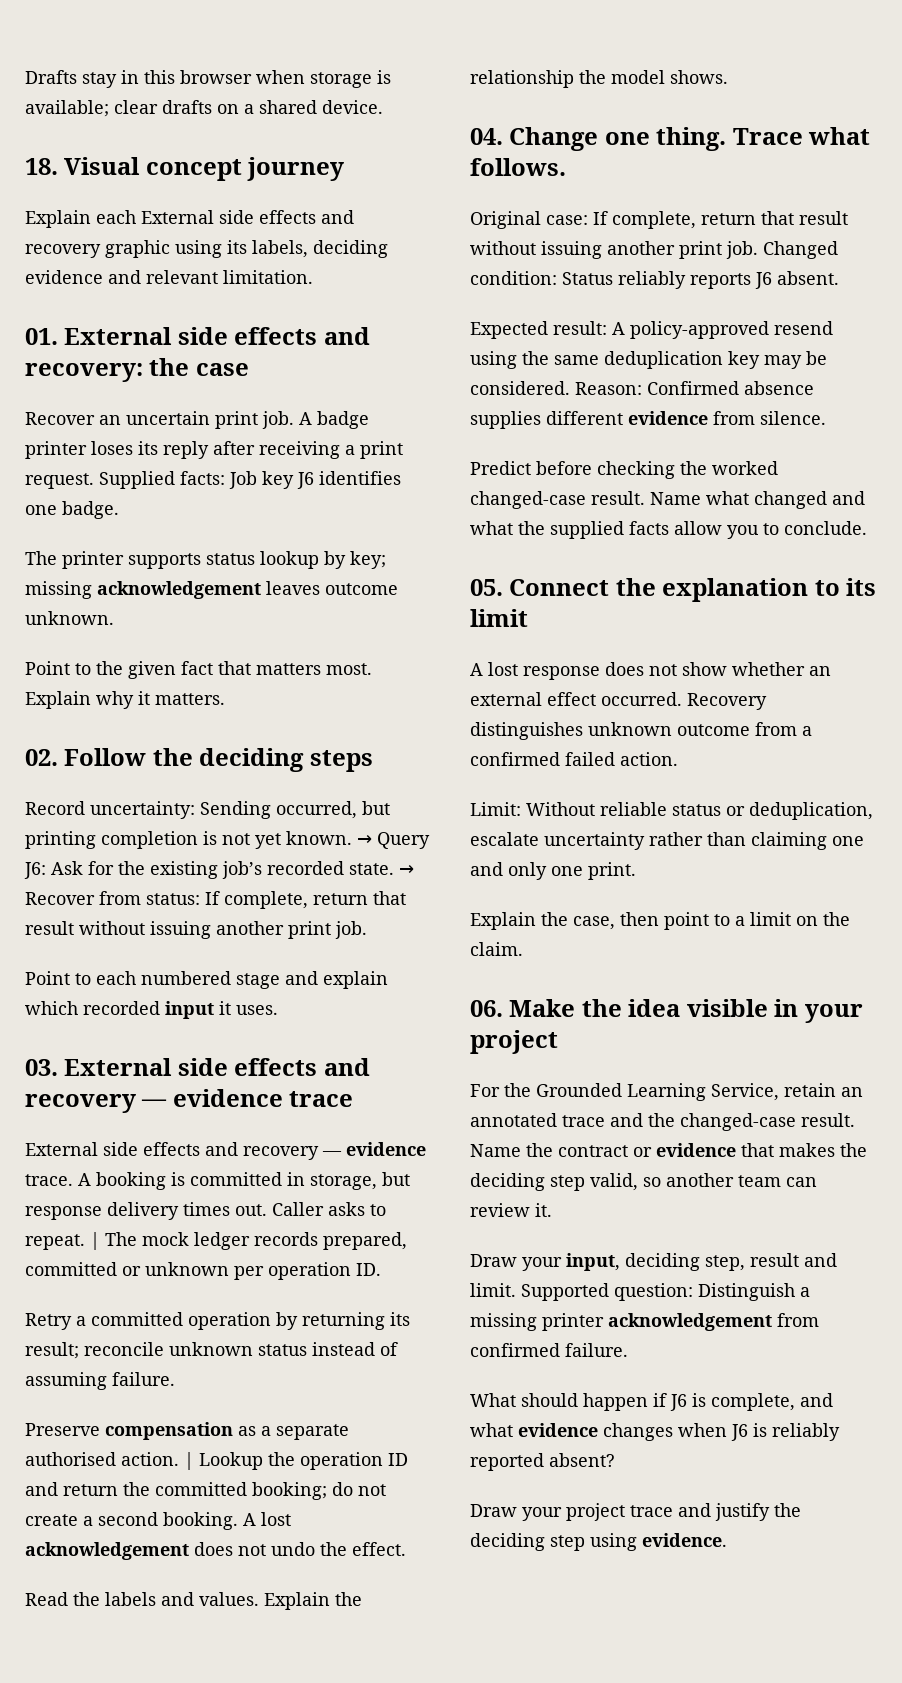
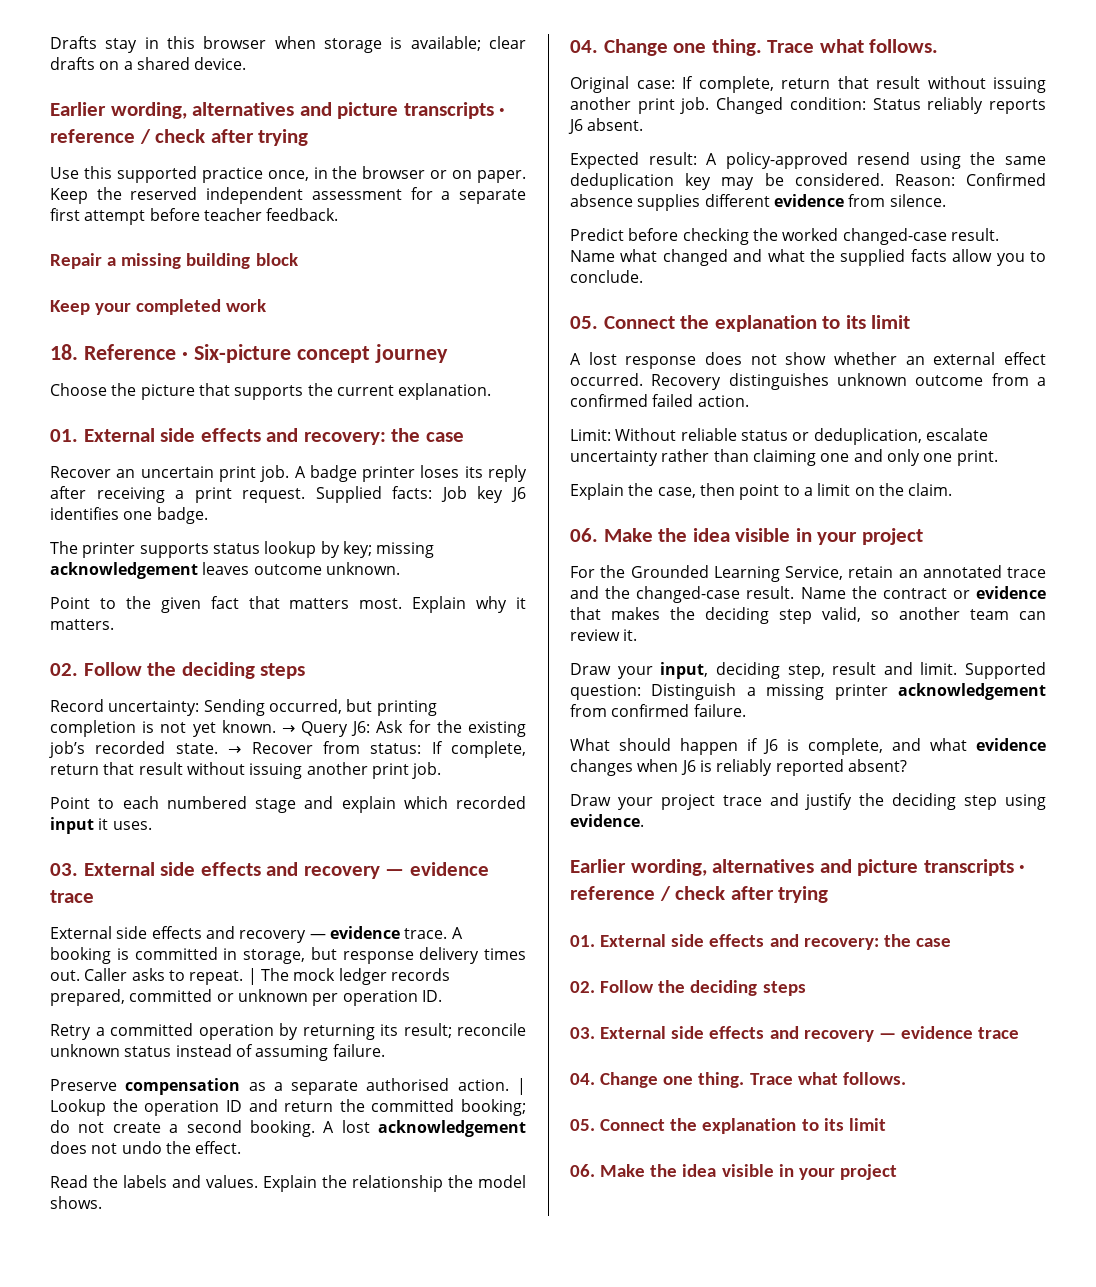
  Drafts stay in this browser when storage is available; clear drafts on a shared device.
- 18. Visual concept journey
- Explain each External side effects and recovery graphic using its labels, deciding evidence and relevant limitation.
+ Earlier wording, alternatives and picture transcripts · reference / check after trying
+ Use this supported practice once, in the browser or on paper. Keep the reserved independent assessment for a separate first attempt before teacher feedback.
+ Repair a missing building block
+ Keep your completed work
+ 18. Reference · Six-picture concept journey
+ Choose the picture that supports the current explanation.
  Draw your project trace and justify the deciding step using evidence.
+ Earlier wording, alternatives and picture transcripts · reference / check after trying
+ 01. External side effects and recovery: the case
+ 02. Follow the deciding steps
+ 03. External side effects and recovery — evidence trace
+ 04. Change one thing. Trace what follows.
+ 05. Connect the explanation to its limit
+ 06. Make the idea visible in your project

